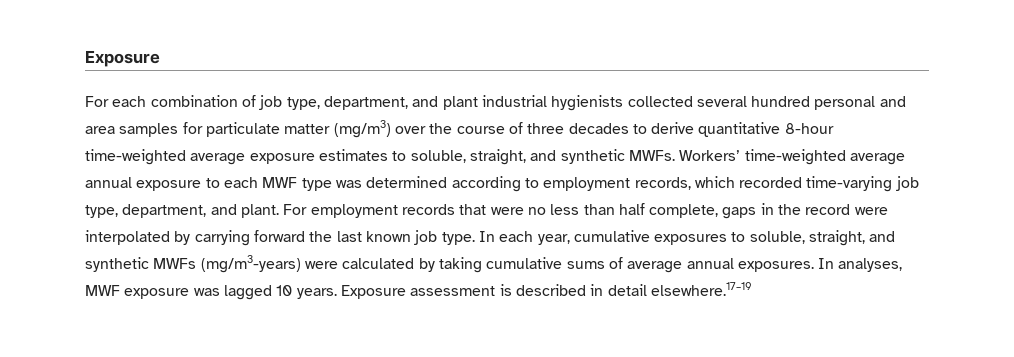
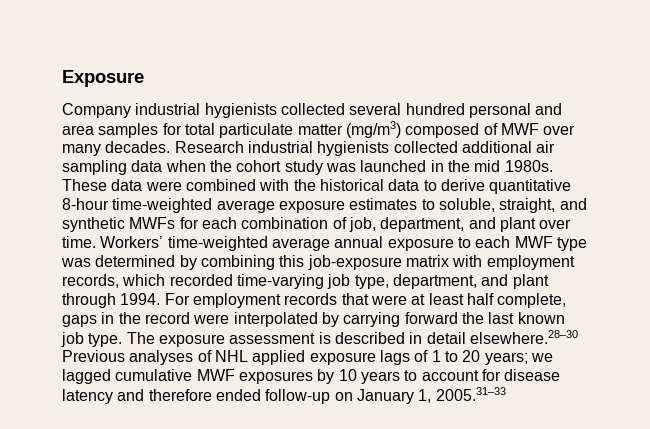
- For each combination of job type, department, and plant industrial hygienists collected several hundred personal and area samples for particulate matter (mg/m3) over the course of three decades to derive quantitative 8-hour time-weighted average exposure estimates to soluble, straight, and synthetic MWFs.
+ Company industrial hygienists collected several hundred personal and area samples for total particulate matter (mg/m3) composed of MWF over many decades. Research industrial hygienists collected additional air sampling data when the cohort study was launched in the mid 1980s. These data were combined with the historical data to derive quantitative 8-hour time-weighted average exposure estimates to soluble, straight, and synthetic MWFs for each combination of job, department, and plant over time.
- Workers’ time-weighted average annual exposure to each MWF type was determined according to employment records, which recorded time-varying job type, department, and plant.
+ Workers’ time-weighted average annual exposure to each MWF type was determined by combining this job-exposure matrix with employment records, which recorded time-varying job type, department, and plant through 1994.
- For employment records that were no less than half complete, gaps in the record were interpolated by carrying forward the last known job type.
+ For employment records that were at least half complete, gaps in the record were interpolated by carrying forward the last known job type.
- In each year, cumulative exposures to soluble, straight, and synthetic MWFs (mg/m3-years) were calculated by taking cumulative sums of average annual exposures. In analyses, MWF exposure was lagged 10 years. Exposure assessment is described in detail elsewhere.17–19
+ The exposure assessment is described in detail elsewhere.28–30 Previous analyses of NHL applied exposure lags of 1 to 20 years; we lagged cumulative MWF exposures by 10 years to account for disease latency and therefore ended follow-up on January 1, 2005.31–33

